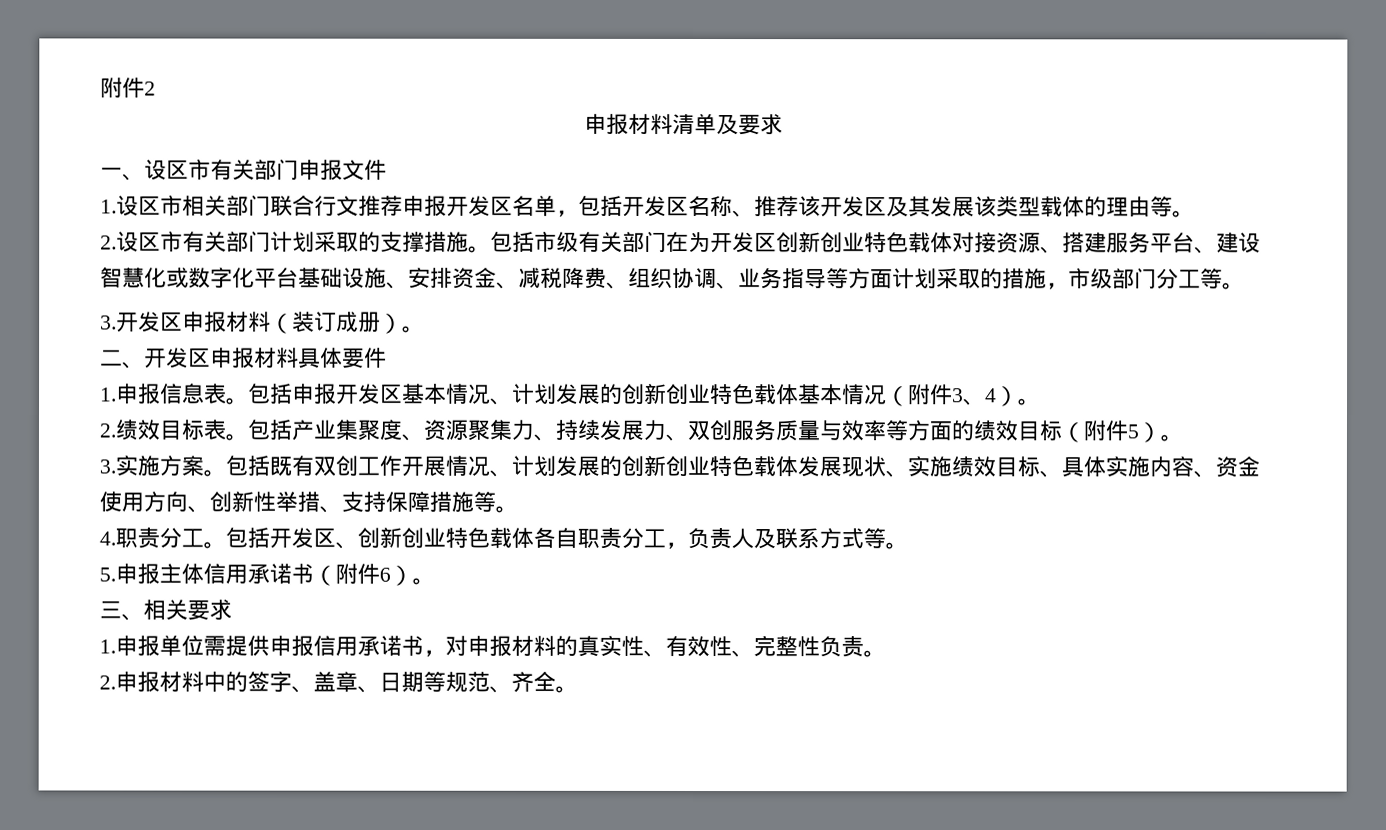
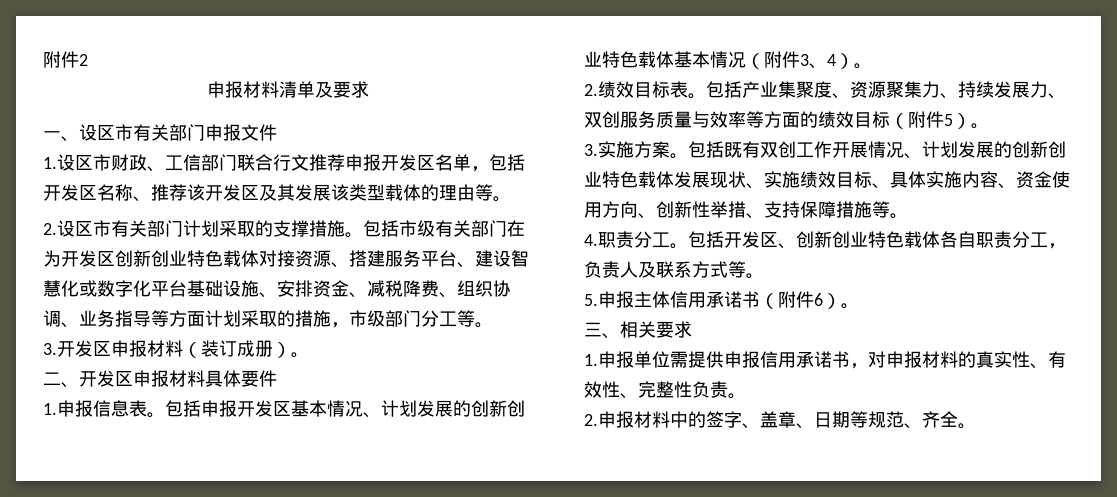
- 1.设区市相关部门联合行文推荐申报开发区名单，包括开发区名称、推荐该开发区及其发展该类型载体的理由等。
+ 1.设区市财政、工信部门联合行文推荐申报开发区名单，包括开发区名称、推荐该开发区及其发展该类型载体的理由等。

